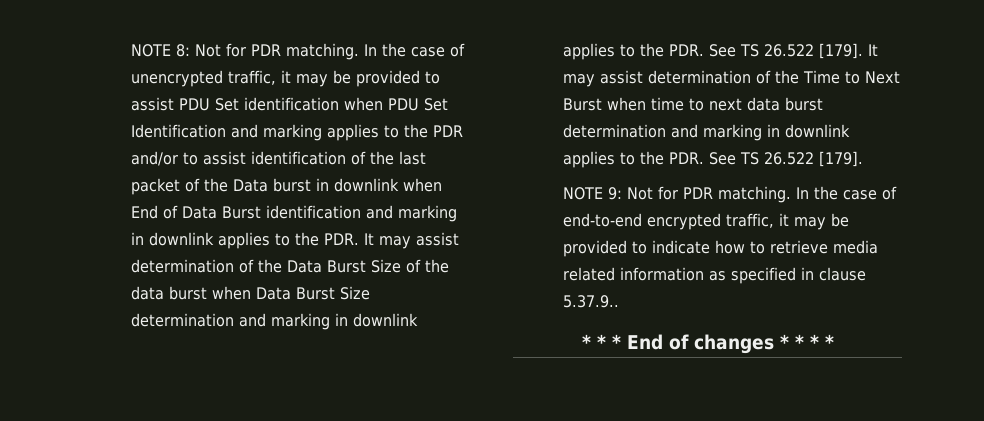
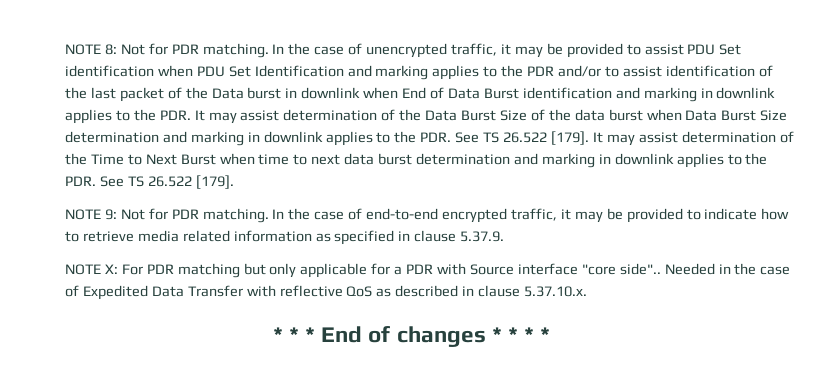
- In the case of end-to-end encrypted traffic, it may be provided to indicate how to retrieve media related information as specified in clause 5.37.9..
+ In the case of end-to-end encrypted traffic, it may be provided to indicate how to retrieve media related information as specified in clause 5.37.9.
+ NOTE X: For PDR matching but only applicable for a PDR with Source interface "core side".. Needed in the case of Expedited Data Transfer with reflective QoS as described in clause 5.37.10.x.

